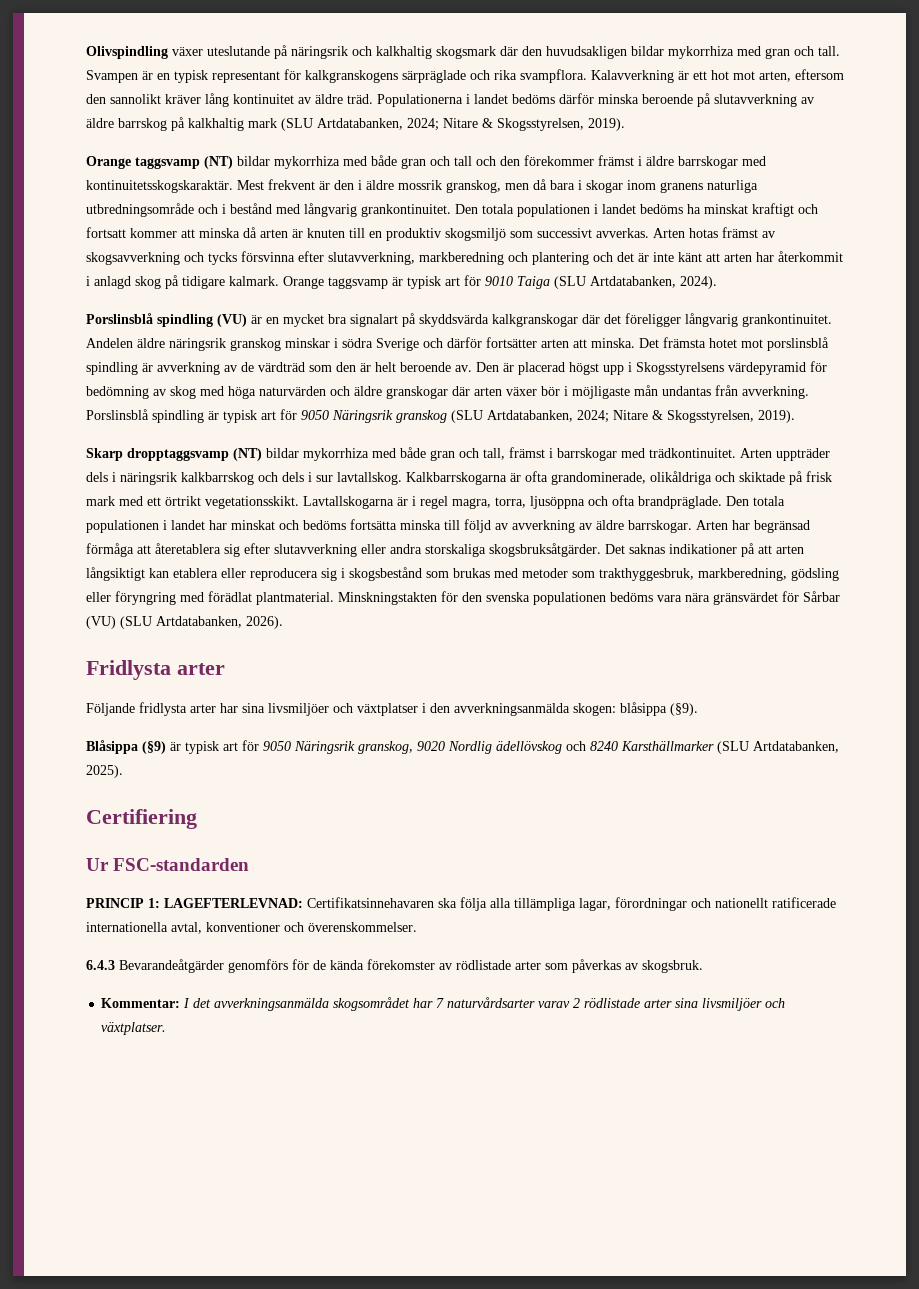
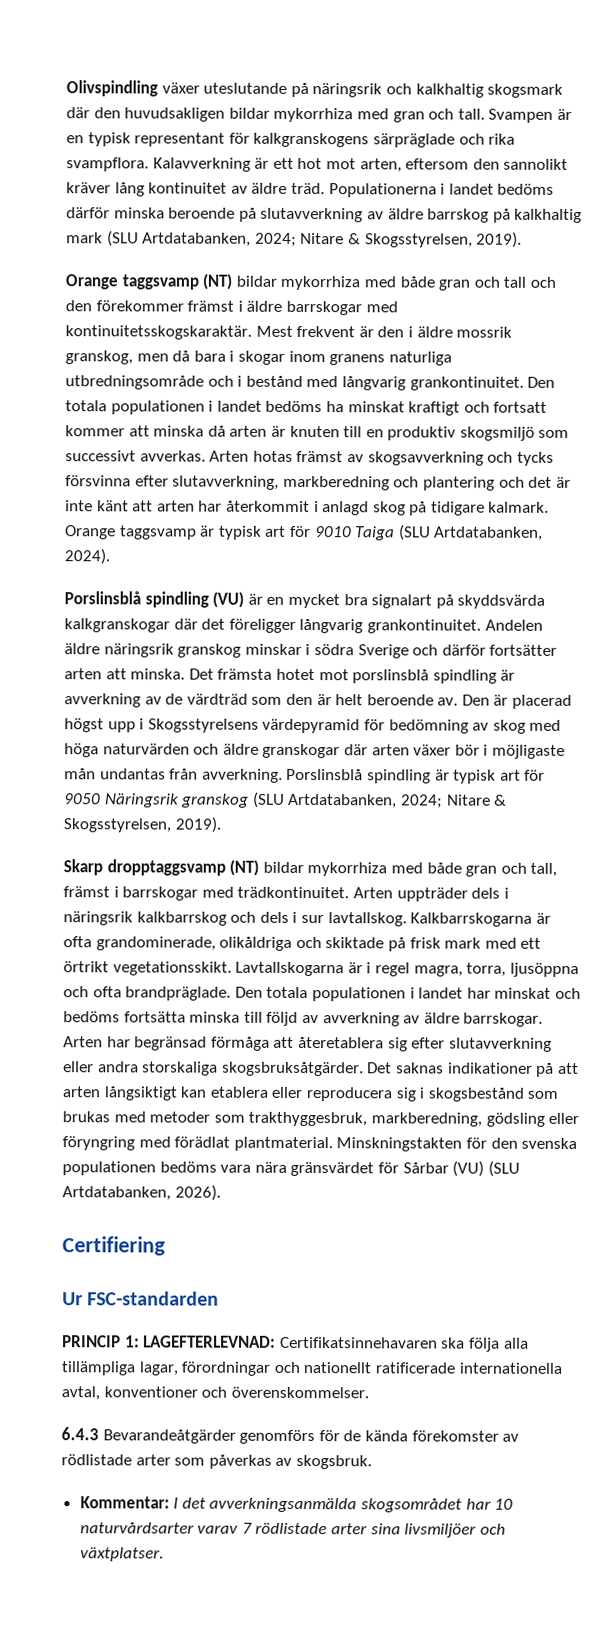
- Fridlysta arter
- Följande fridlysta arter har sina livsmiljöer och växtplatser i den avverkningsanmälda skogen: blåsippa (§9).
- Blåsippa (§9) är typisk art för 9050 Näringsrik granskog, 9020 Nordlig ädellövskog och 8240 Karsthällmarker (SLU Artdatabanken, 2025).
- Kommentar: I det avverkningsanmälda skogsområdet har 7 naturvårdsarter varav 2 rödlistade arter sina livsmiljöer och växtplatser.
+ Kommentar: I det avverkningsanmälda skogsområdet har 10 naturvårdsarter varav 7 rödlistade arter sina livsmiljöer och växtplatser.

